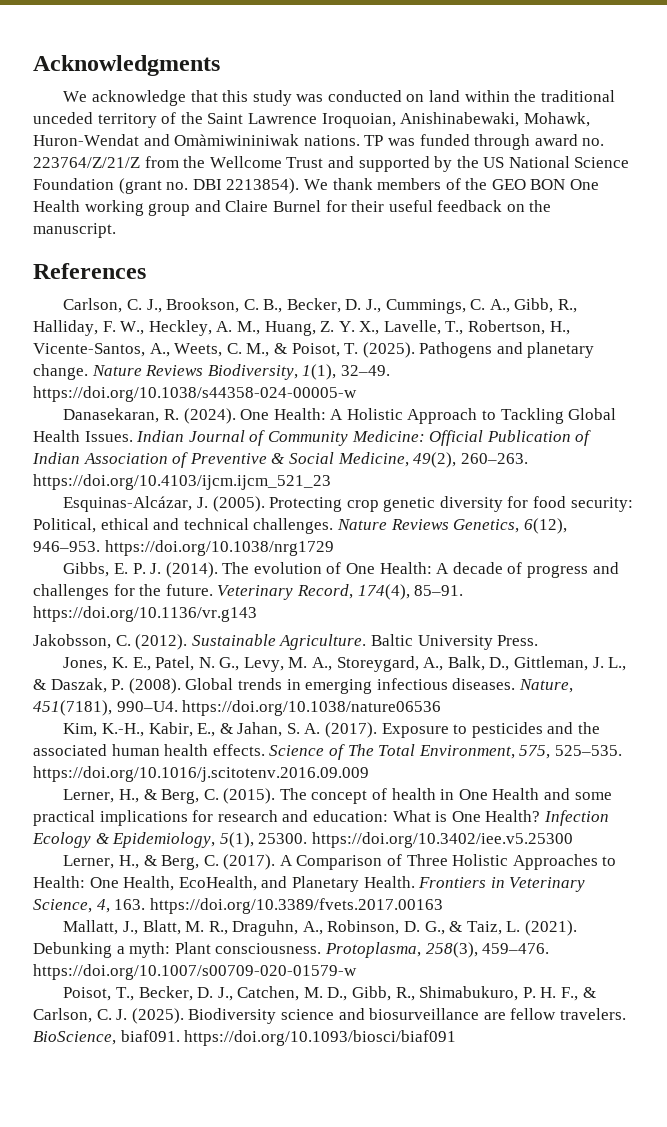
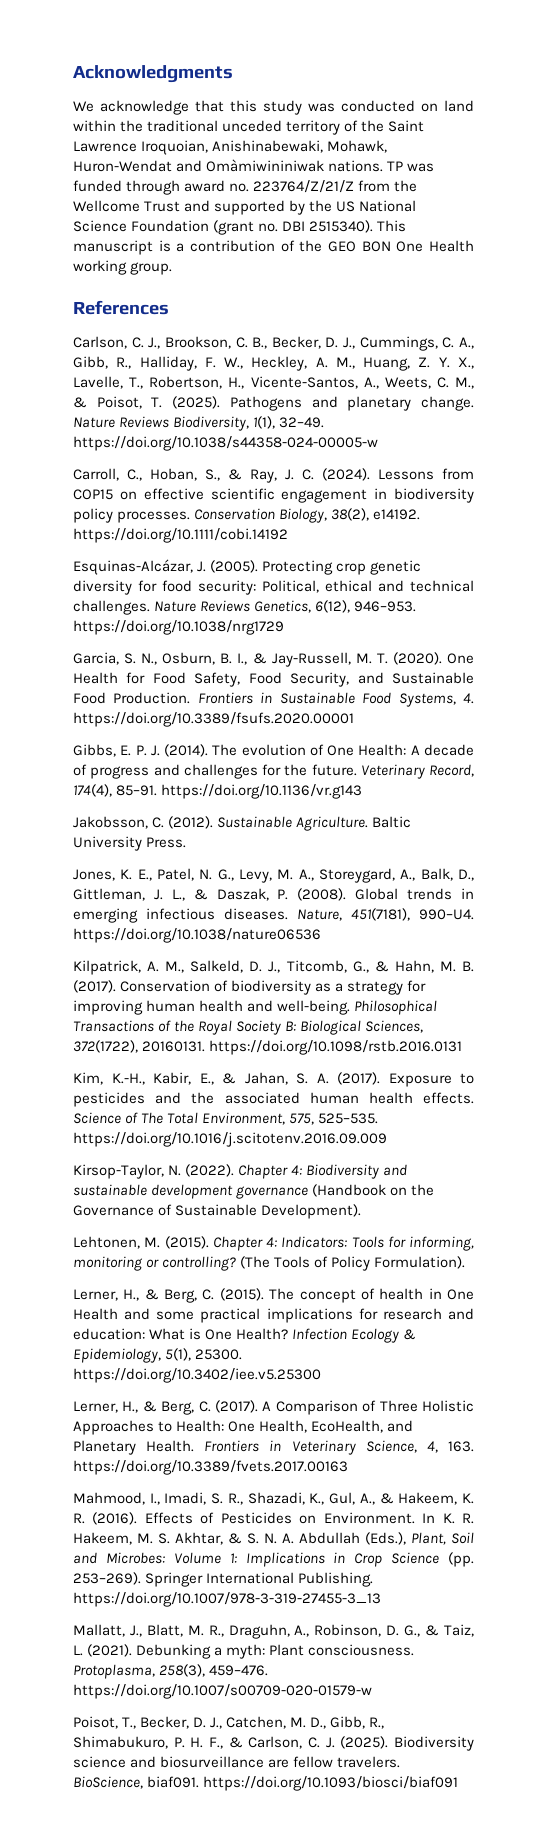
- TP was funded through award no. 223764/Z/21/Z from the Wellcome Trust and supported by the US National Science Foundation (grant no. DBI 2213854). We thank members of the GEO BON One Health working group and Claire Burnel for their useful feedback on the manuscript.
+ TP was funded through award no. 223764/Z/21/Z from the Wellcome Trust and supported by the US National Science Foundation (grant no. DBI 2515340). This manuscript is a contribution of the GEO BON One Health working group.
- Danasekaran, R. (2024). One Health: A Holistic Approach to Tackling Global Health Issues. Indian Journal of Community Medicine: Official Publication of Indian Association of Preventive & Social Medicine, 49(2), 260–263. https://doi.org/10.4103/ijcm.ijcm_521_23
+ Carroll, C., Hoban, S., & Ray, J. C. (2024). Lessons from COP15 on effective scientific engagement in biodiversity policy processes. Conservation Biology, 38(2), e14192. https://doi.org/10.1111/cobi.14192
+ Garcia, S. N., Osburn, B. I., & Jay-Russell, M. T. (2020). One Health for Food Safety, Food Security, and Sustainable Food Production. Frontiers in Sustainable Food Systems, 4. https://doi.org/10.3389/fsufs.2020.00001
+ Kilpatrick, A. M., Salkeld, D. J., Titcomb, G., & Hahn, M. B. (2017). Conservation of biodiversity as a strategy for improving human health and well-being. Philosophical Transactions of the Royal Society B: Biological Sciences, 372(1722), 20160131. https://doi.org/10.1098/rstb.2016.0131
+ Kirsop-Taylor, N. (2022). Chapter 4: Biodiversity and sustainable development governance (Handbook on the Governance of Sustainable Development).
+ Lehtonen, M. (2015). Chapter 4: Indicators: Tools for informing, monitoring or controlling? (The Tools of Policy Formulation).
+ Mahmood, I., Imadi, S. R., Shazadi, K., Gul, A., & Hakeem, K. R. (2016). Effects of Pesticides on Environment. In K. R. Hakeem, M. S. Akhtar, & S. N. A. Abdullah (Eds.), Plant, Soil and Microbes: Volume 1: Implications in Crop Science (pp. 253–269). Springer International Publishing. https://doi.org/10.1007/978-3-319-27455-3_13

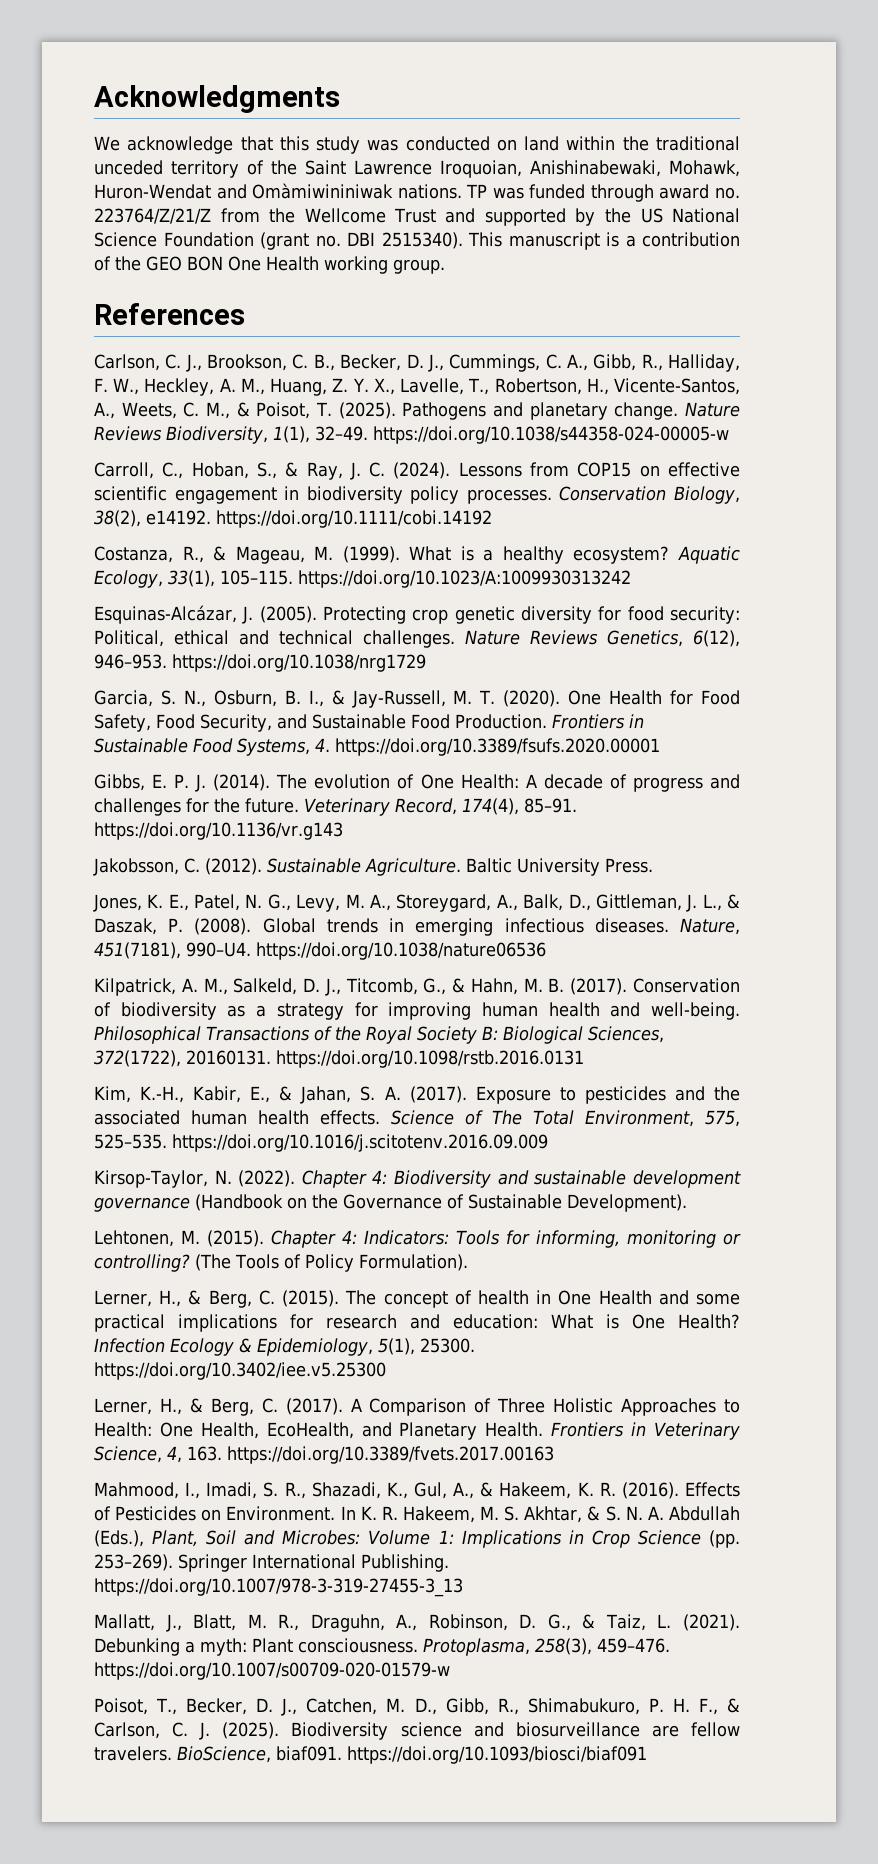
+ Costanza, R., & Mageau, M. (1999). What is a healthy ecosystem? Aquatic Ecology, 33(1), 105–115. https://doi.org/10.1023/A:1009930313242

